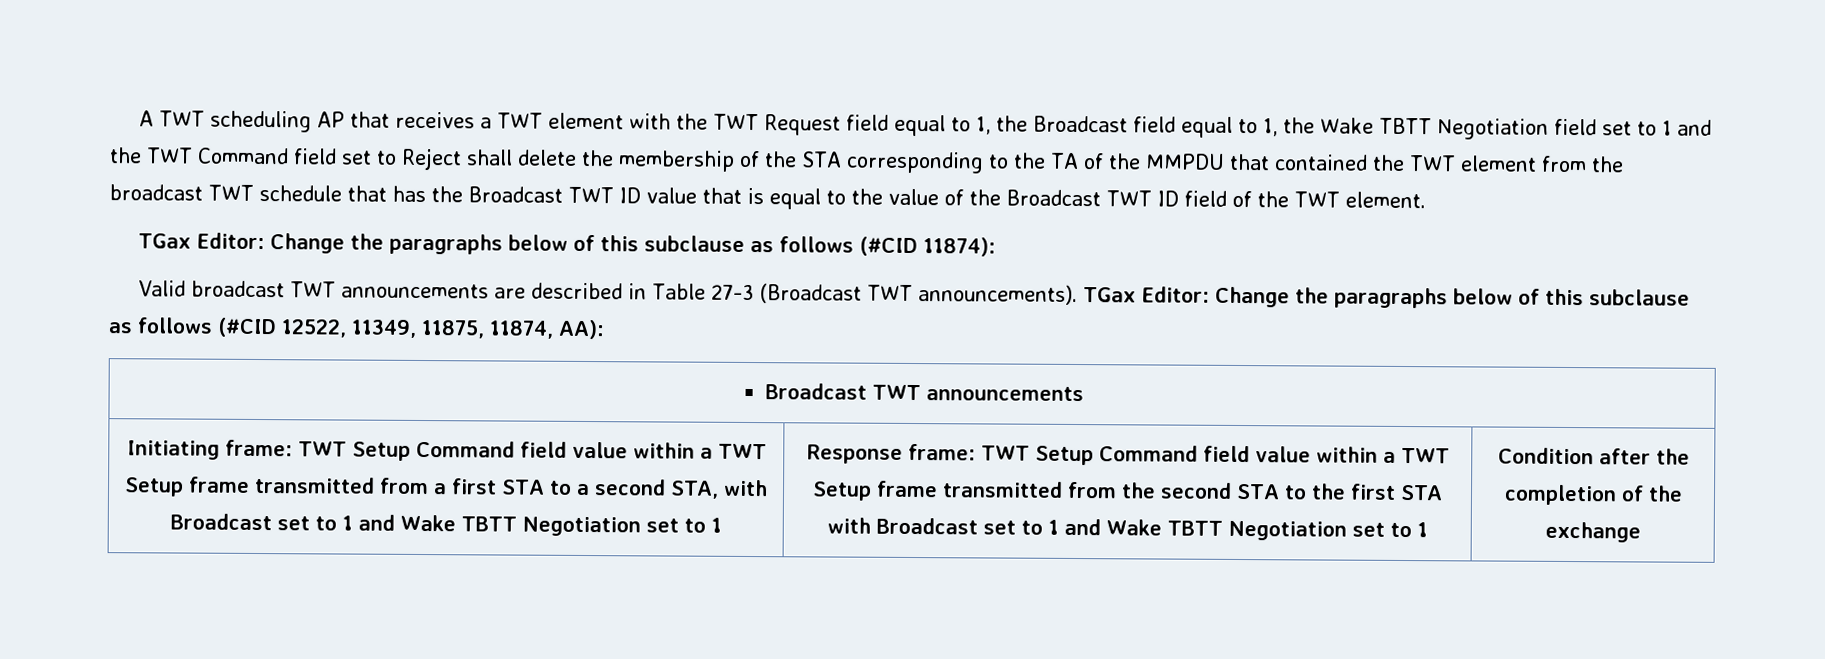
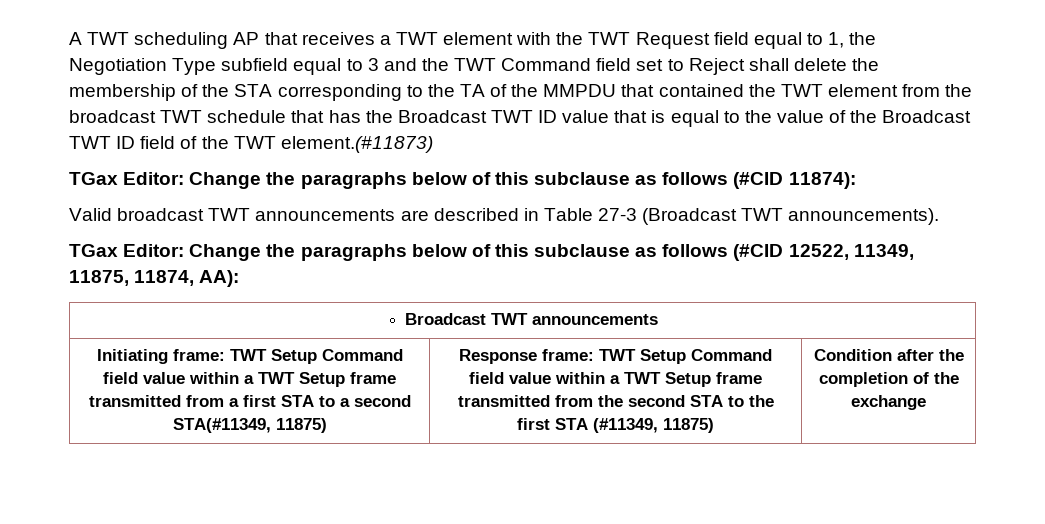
- A TWT scheduling AP that receives a TWT element with the TWT Request field equal to 1, the Broadcast field equal to 1, the Wake TBTT Negotiation field set to 1 and the TWT Command field set to Reject shall delete the membership of the STA corresponding to the TA of the MMPDU that contained the TWT element from the broadcast TWT schedule that has the Broadcast TWT ID value that is equal to the value of the Broadcast TWT ID field of the TWT element.
+ A TWT scheduling AP that receives a TWT element with the TWT Request field equal to 1, the Negotiation Type subfield equal to 3 and the TWT Command field set to Reject shall delete the membership of the STA corresponding to the TA of the MMPDU that contained the TWT element from the broadcast TWT schedule that has the Broadcast TWT ID value that is equal to the value of the Broadcast TWT ID field of the TWT element.(#11873)
- Valid broadcast TWT announcements are described in Table 27-3 (Broadcast TWT announcements). TGax Editor: Change the paragraphs below of this subclause as follows (#CID 12522, 11349, 11875, 11874, AA):
+ Valid broadcast TWT announcements are described in Table 27-3 (Broadcast TWT announcements).
+ TGax Editor: Change the paragraphs below of this subclause as follows (#CID 12522, 11349, 11875, 11874, AA):
- Initiating frame: TWT Setup Command field value within a TWT Setup frame transmitted from a first STA to a second STA, with Broadcast set to 1 and Wake TBTT Negotiation set to 1
+ Initiating frame: TWT Setup Command field value within a TWT Setup frame transmitted from a first STA to a second STA(#11349, 11875)
- Response frame: TWT Setup Command field value within a TWT Setup frame transmitted from the second STA to the first STA with Broadcast set to 1 and Wake TBTT Negotiation set to 1
+ Response frame: TWT Setup Command field value within a TWT Setup frame transmitted from the second STA to the first STA (#11349, 11875)

